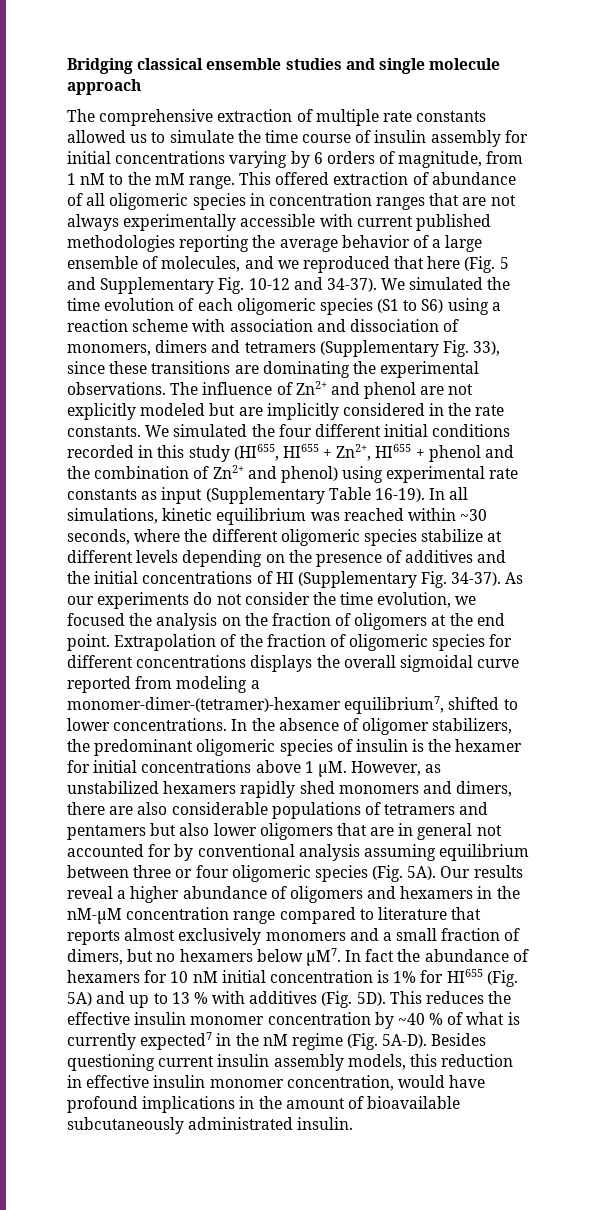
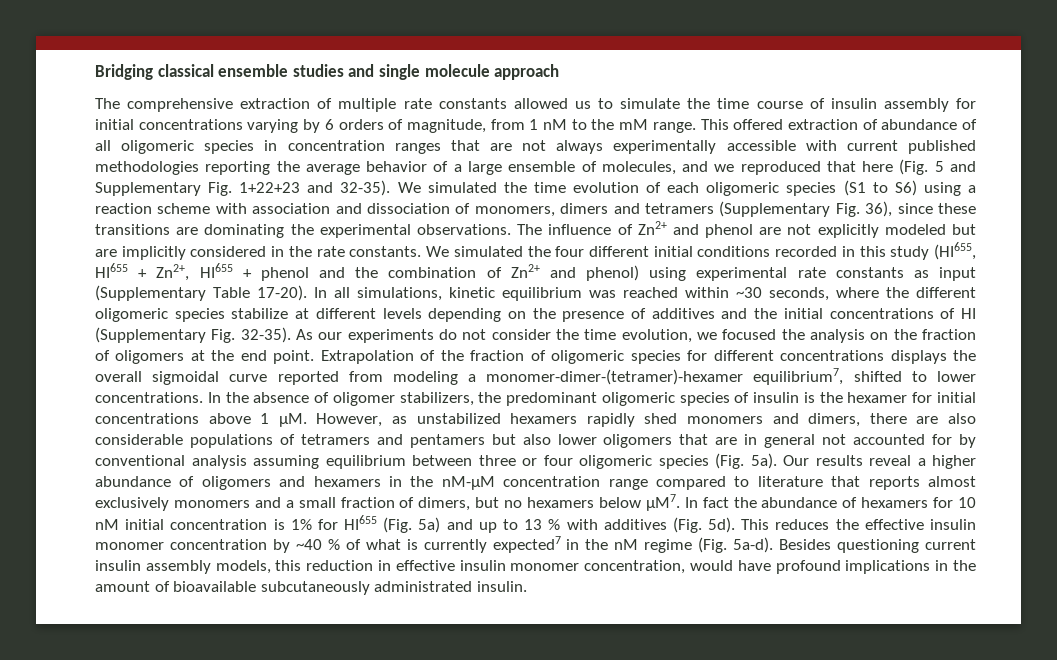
- This offered extraction of abundance of all oligomeric species in concentration ranges that are not always experimentally accessible with current published methodologies reporting the average behavior of a large ensemble of molecules, and we reproduced that here (Fig. 5 and Supplementary Fig. 10-12 and 34-37).
+ This offered extraction of abundance of all oligomeric species in concentration ranges that are not always experimentally accessible with current published methodologies reporting the average behavior of a large ensemble of molecules, and we reproduced that here (Fig. 5 and Supplementary Fig. 1+22+23 and 32-35).
- We simulated the time evolution of each oligomeric species (S1 to S6) using a reaction scheme with association and dissociation of monomers, dimers and tetramers (Supplementary Fig. 33), since these transitions are dominating the experimental observations.
+ We simulated the time evolution of each oligomeric species (S1 to S6) using a reaction scheme with association and dissociation of monomers, dimers and tetramers (Supplementary Fig. 36), since these transitions are dominating the experimental observations.
- We simulated the four different initial conditions recorded in this study (HI655, HI655 + Zn2+, HI655 + phenol and the combination of Zn2+ and phenol) using experimental rate constants as input (Supplementary Table 16-19).
+ We simulated the four different initial conditions recorded in this study (HI655, HI655 + Zn2+, HI655 + phenol and the combination of Zn2+ and phenol) using experimental rate constants as input (Supplementary Table 17-20).
- In all simulations, kinetic equilibrium was reached within ~30 seconds, where the different oligomeric species stabilize at different levels depending on the presence of additives and the initial concentrations of HI (Supplementary Fig. 34-37).
+ In all simulations, kinetic equilibrium was reached within ~30 seconds, where the different oligomeric species stabilize at different levels depending on the presence of additives and the initial concentrations of HI (Supplementary Fig. 32-35).
- However, as unstabilized hexamers rapidly shed monomers and dimers, there are also considerable populations of tetramers and pentamers but also lower oligomers that are in general not accounted for by conventional analysis assuming equilibrium between three or four oligomeric species (Fig. 5A).
+ However, as unstabilized hexamers rapidly shed monomers and dimers, there are also considerable populations of tetramers and pentamers but also lower oligomers that are in general not accounted for by conventional analysis assuming equilibrium between three or four oligomeric species (Fig. 5a).
- In fact the abundance of hexamers for 10 nM initial concentration is 1% for HI655 (Fig. 5A) and up to 13 % with additives (Fig. 5D).
+ In fact the abundance of hexamers for 10 nM initial concentration is 1% for HI655 (Fig. 5a) and up to 13 % with additives (Fig. 5d).
- This reduces the effective insulin monomer concentration by ~40 % of what is currently expected7 in the nM regime (Fig. 5A-D).
+ This reduces the effective insulin monomer concentration by ~40 % of what is currently expected7 in the nM regime (Fig. 5a-d).

